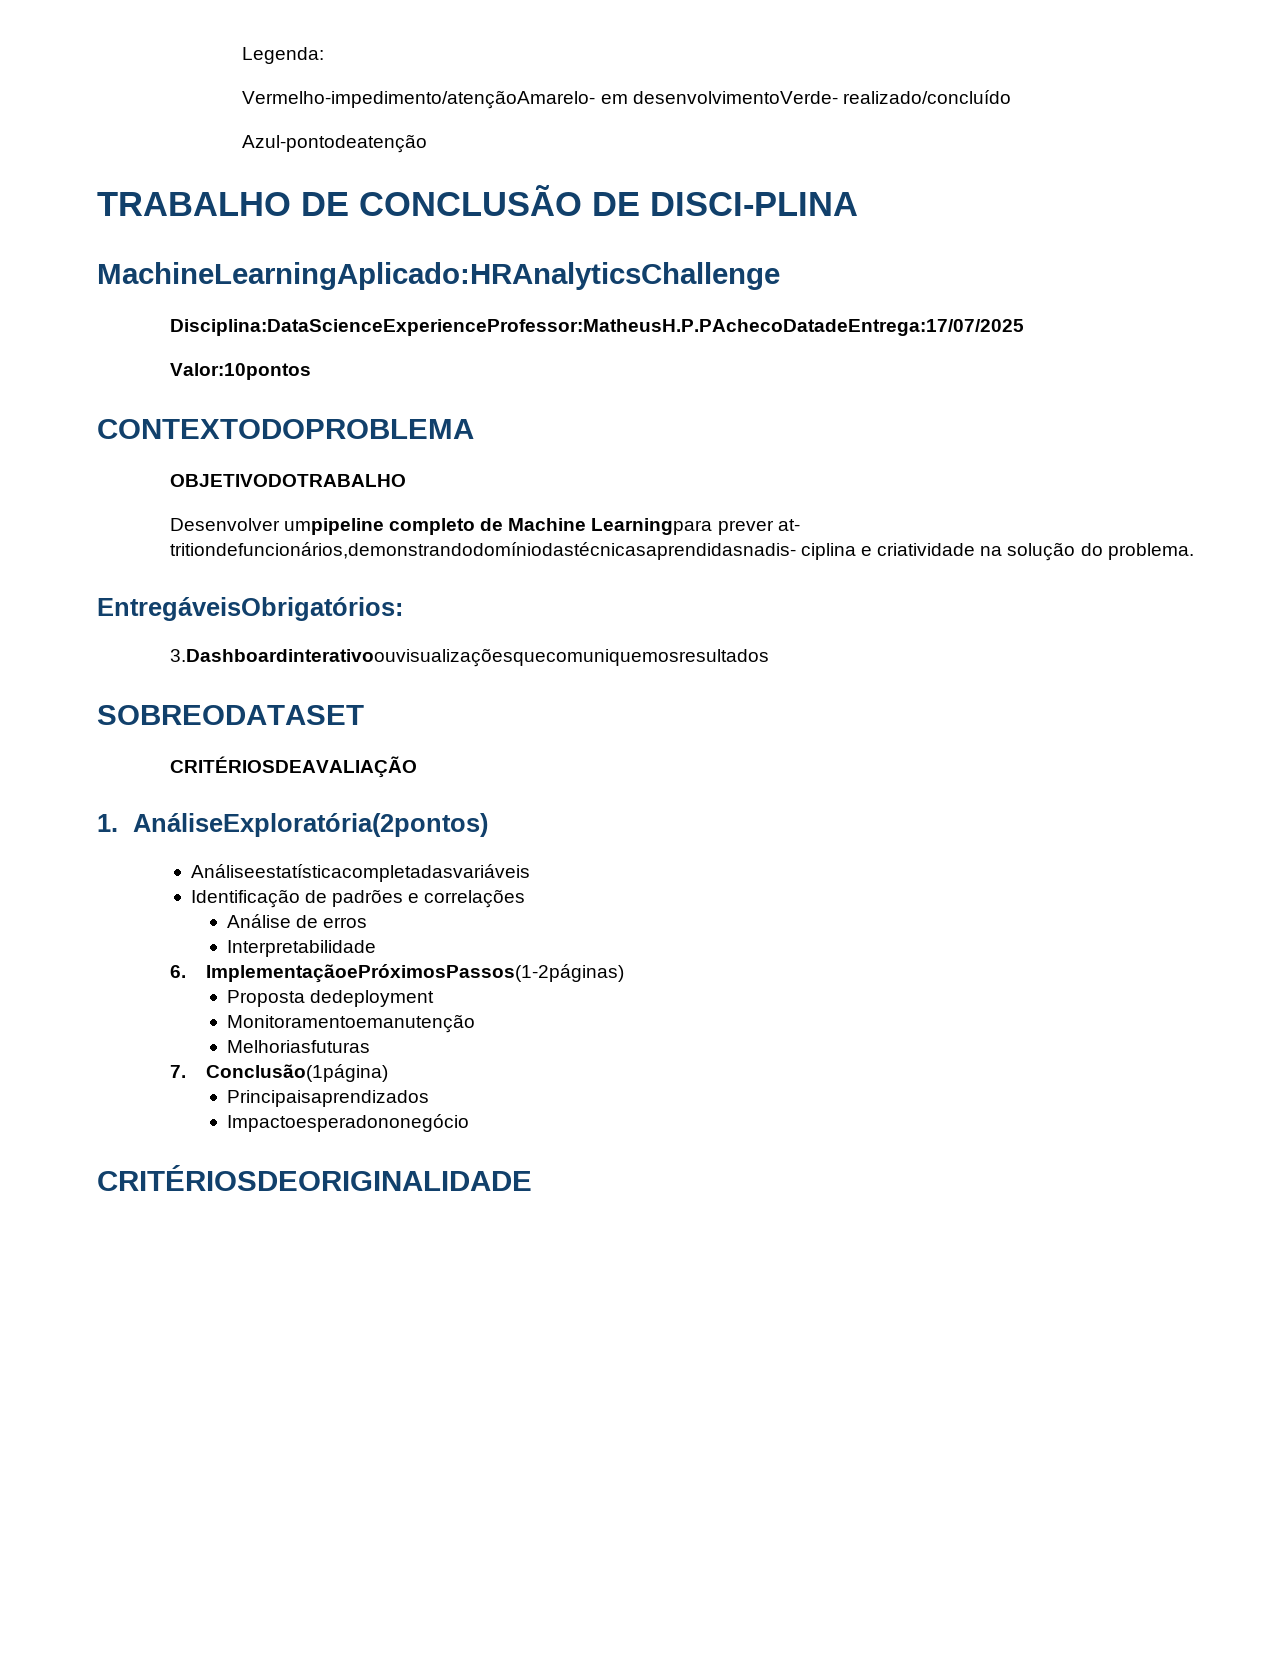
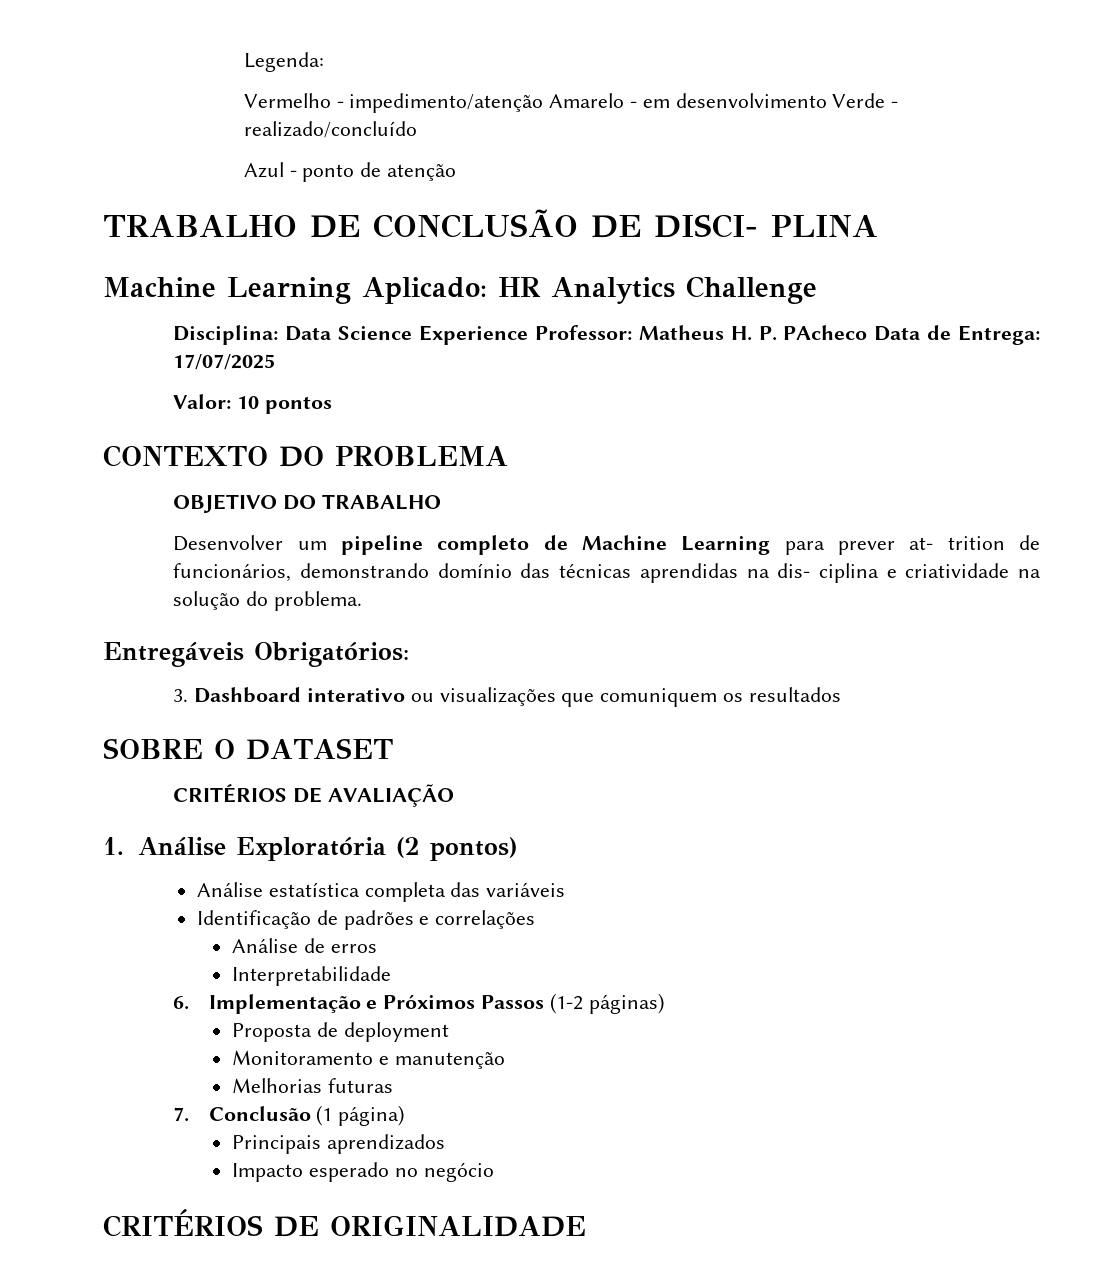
- Vermelho-impedimento/atençãoAmarelo- em desenvolvimentoVerde- realizado/concluído
- Azul-pontodeatenção
- TRABALHO DE CONCLUSÃO DE DISCI-PLINA
- MachineLearningAplicado:HRAnalyticsChallenge
- Disciplina:DataScienceExperienceProfessor:MatheusH.P.PAchecoDatadeEntrega:17/07/2025
- Valor:10pontos
- CONTEXTODOPROBLEMA
- OBJETIVODOTRABALHO
+ Vermelho - impedimento/atenção Amarelo - em desenvolvimento Verde - realizado/concluído
+ Azul - ponto de atenção
+ TRABALHO DE CONCLUSÃO DE DISCI- PLINA
+ Machine Learning Aplicado: HR Analytics Challenge
+ Disciplina: Data Science Experience Professor: Matheus H. P. PAcheco Data de Entrega: 17/07/2025
+ Valor: 10 pontos
+ CONTEXTO DO PROBLEMA
+ OBJETIVO DO TRABALHO
- Desenvolver umpipeline completo de Machine Learningpara prever at- tritiondefuncionários,demonstrandodomíniodastécnicasaprendidasnadis- ciplina e criatividade na solução do problema.
+ Desenvolver um pipeline completo de Machine Learning para prever at- trition de funcionários, demonstrando domínio das técnicas aprendidas na dis- ciplina e criatividade na solução do problema.
- EntregáveisObrigatórios:
- 3.Dashboardinterativoouvisualizaçõesquecomuniquemosresultados
- SOBREODATASET
- CRITÉRIOSDEAVALIAÇÃO
- 1. AnáliseExploratória(2pontos)
- Análiseestatísticacompletadasvariáveis
+ Entregáveis Obrigatórios:
+ 3. Dashboard interativo ou visualizações que comuniquem os resultados
+ SOBRE O DATASET
+ CRITÉRIOS DE AVALIAÇÃO
+ 1. Análise Exploratória (2 pontos)
+ Análise estatística completa das variáveis
- 6. ImplementaçãoePróximosPassos(1-2páginas)
- Proposta dedeployment
- Monitoramentoemanutenção
- Melhoriasfuturas
- 7. Conclusão(1página)
- Principaisaprendizados
- Impactoesperadononegócio
- CRITÉRIOSDEORIGINALIDADE
+ 6. Implementação e Próximos Passos (1-2 páginas)
+ Proposta de deployment
+ Monitoramento e manutenção
+ Melhorias futuras
+ 7. Conclusão (1 página)
+ Principais aprendizados
+ Impacto esperado no negócio
+ CRITÉRIOS DE ORIGINALIDADE

